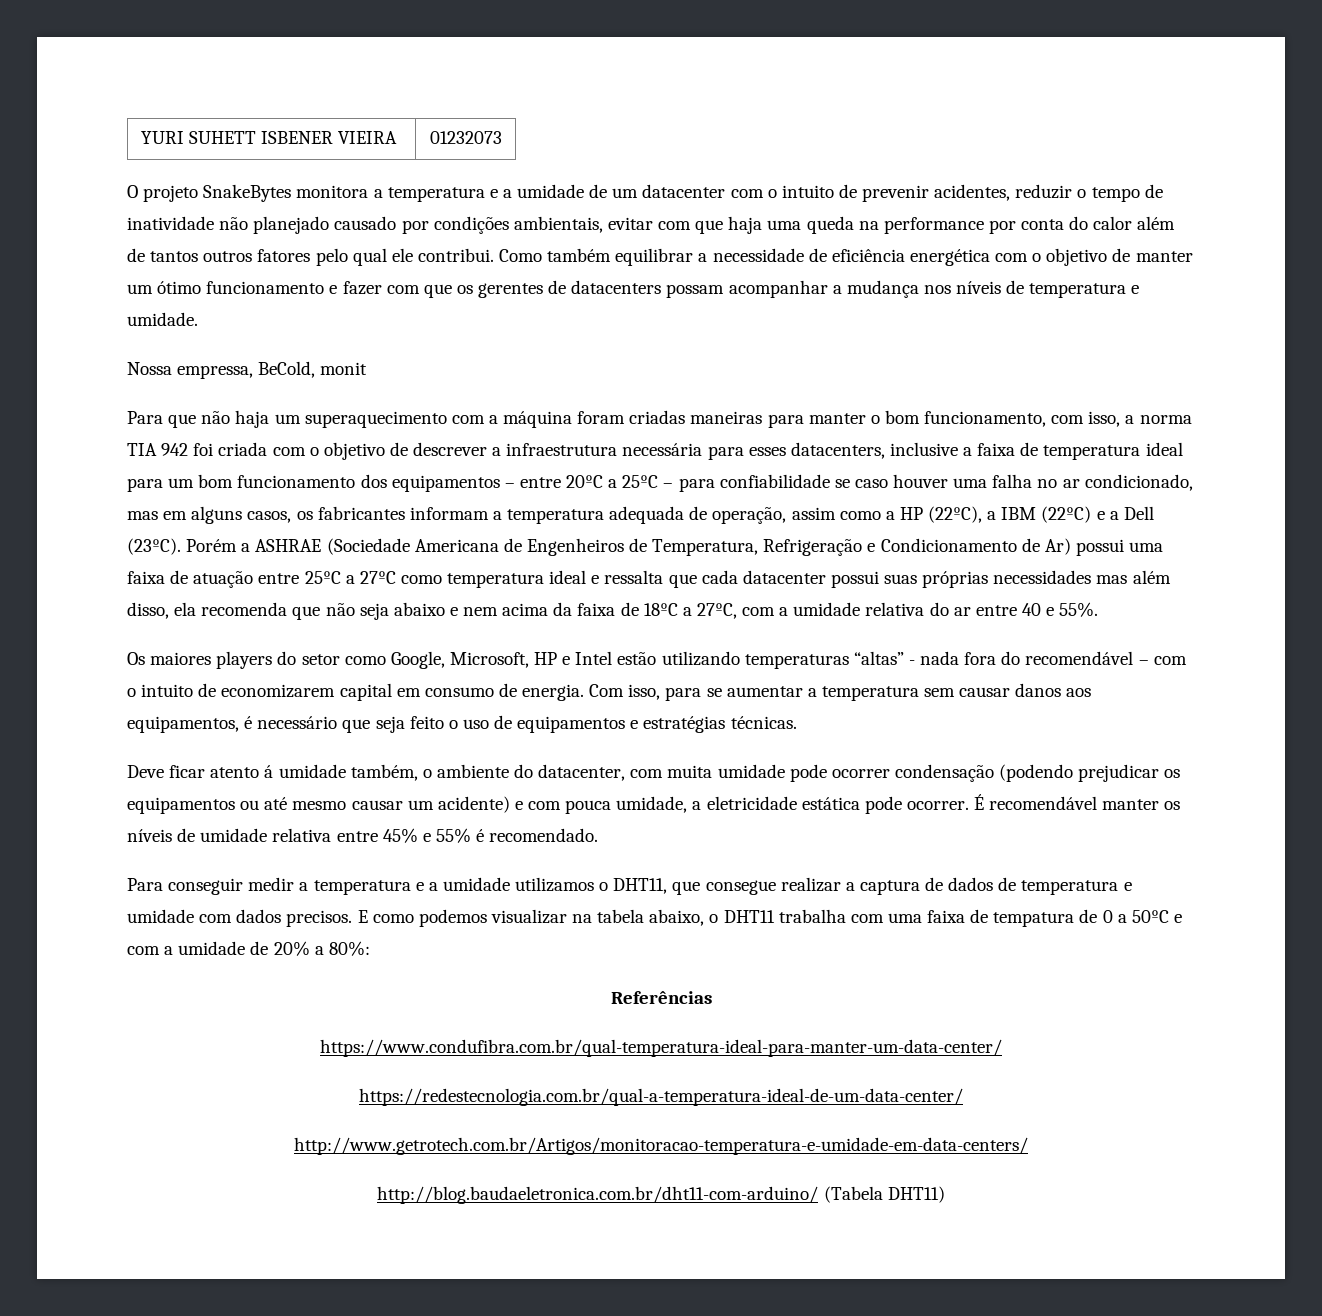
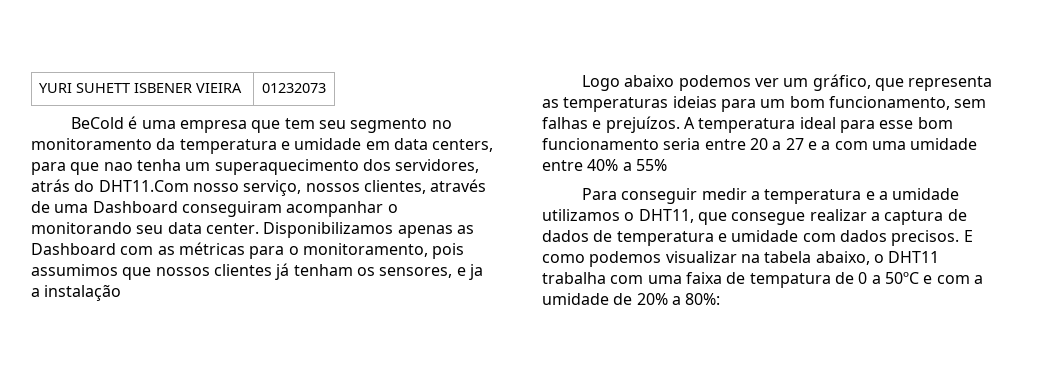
- O projeto SnakeBytes monitora a temperatura e a umidade de um datacenter com o intuito de prevenir acidentes, reduzir o tempo de inatividade não planejado causado por condições ambientais, evitar com que haja uma queda na performance por conta do calor além de tantos outros fatores pelo qual ele contribui. Como também equilibrar a necessidade de eficiência energética com o objetivo de manter um ótimo funcionamento e fazer com que os gerentes de datacenters possam acompanhar a mudança nos níveis de temperatura e umidade.
- Nossa empressa, BeCold, monit
- Para que não haja um superaquecimento com a máquina foram criadas maneiras para manter o bom funcionamento, com isso, a norma TIA 942 foi criada com o objetivo de descrever a infraestrutura necessária para esses datacenters, inclusive a faixa de temperatura ideal para um bom funcionamento dos equipamentos – entre 20ºC a 25ºC – para confiabilidade se caso houver uma falha no ar condicionado, mas em alguns casos, os fabricantes informam a temperatura adequada de operação, assim como a HP (22ºC), a IBM (22ºC) e a Dell (23ºC). Porém a ASHRAE (Sociedade Americana de Engenheiros de Temperatura, Refrigeração e Condicionamento de Ar) possui uma faixa de atuação entre 25ºC a 27ºC como temperatura ideal e ressalta que cada datacenter possui suas próprias necessidades mas além disso, ela recomenda que não seja abaixo e nem acima da faixa de 18ºC a 27ºC, com a umidade relativa do ar entre 40 e 55%.
- Os maiores players do setor como Google, Microsoft, HP e Intel estão utilizando temperaturas “altas” - nada fora do recomendável – com o intuito de economizarem capital em consumo de energia. Com isso, para se aumentar a temperatura sem causar danos aos equipamentos, é necessário que seja feito o uso de equipamentos e estratégias técnicas.
- Deve ficar atento á umidade também, o ambiente do datacenter, com muita umidade pode ocorrer condensação (podendo prejudicar os equipamentos ou até mesmo causar um acidente) e com pouca umidade, a eletricidade estática pode ocorrer. É recomendável manter os níveis de umidade relativa entre 45% e 55% é recomendado.
+ BeCold é uma empresa que tem seu segmento no monitoramento da temperatura e umidade em data centers, para que nao tenha um superaquecimento dos servidores, atrás do DHT11.Com nosso serviço, nossos clientes, através de uma Dashboard conseguiram acompanhar o monitorando seu data center. Disponibilizamos apenas as Dashboard com as métricas para o monitoramento, pois assumimos que nossos clientes já tenham os sensores, e ja a instalação
+ Logo abaixo podemos ver um gráfico, que representa as temperaturas ideias para um bom funcionamento, sem falhas e prejuízos. A temperatura ideal para esse bom funcionamento seria entre 20 a 27 e a com uma umidade entre 40% a 55%
- Referências
- https://www.condufibra.com.br/qual-temperatura-ideal-para-manter-um-data-center/
- https://redestecnologia.com.br/qual-a-temperatura-ideal-de-um-data-center/
- http://www.getrotech.com.br/Artigos/monitoracao-temperatura-e-umidade-em-data-centers/
- http://blog.baudaeletronica.com.br/dht11-com-arduino/ (Tabela DHT11)

